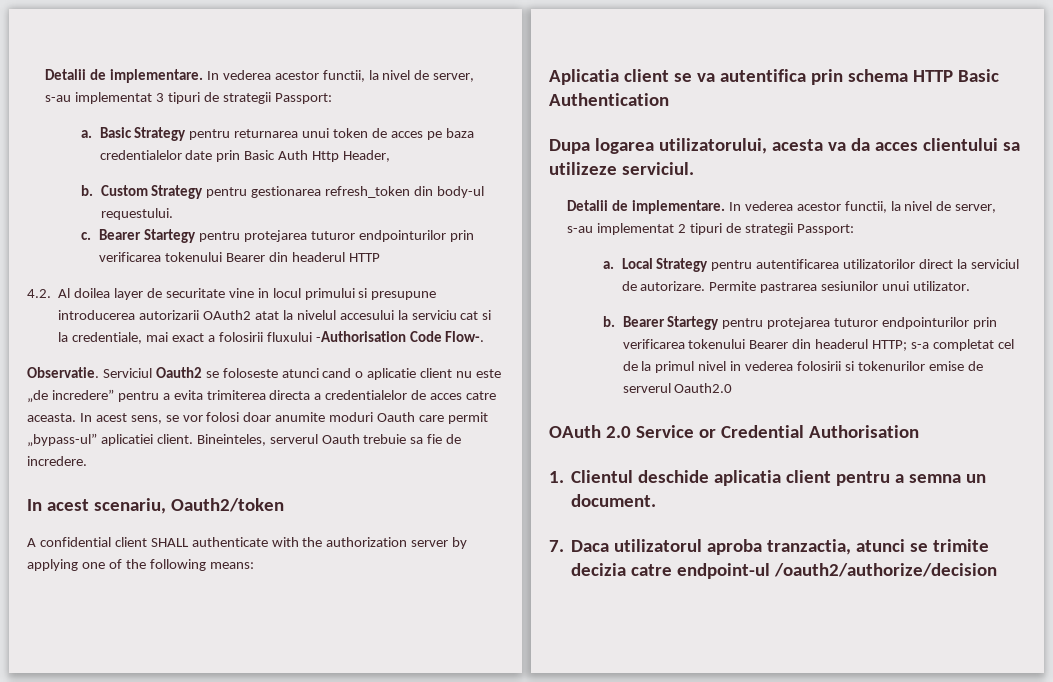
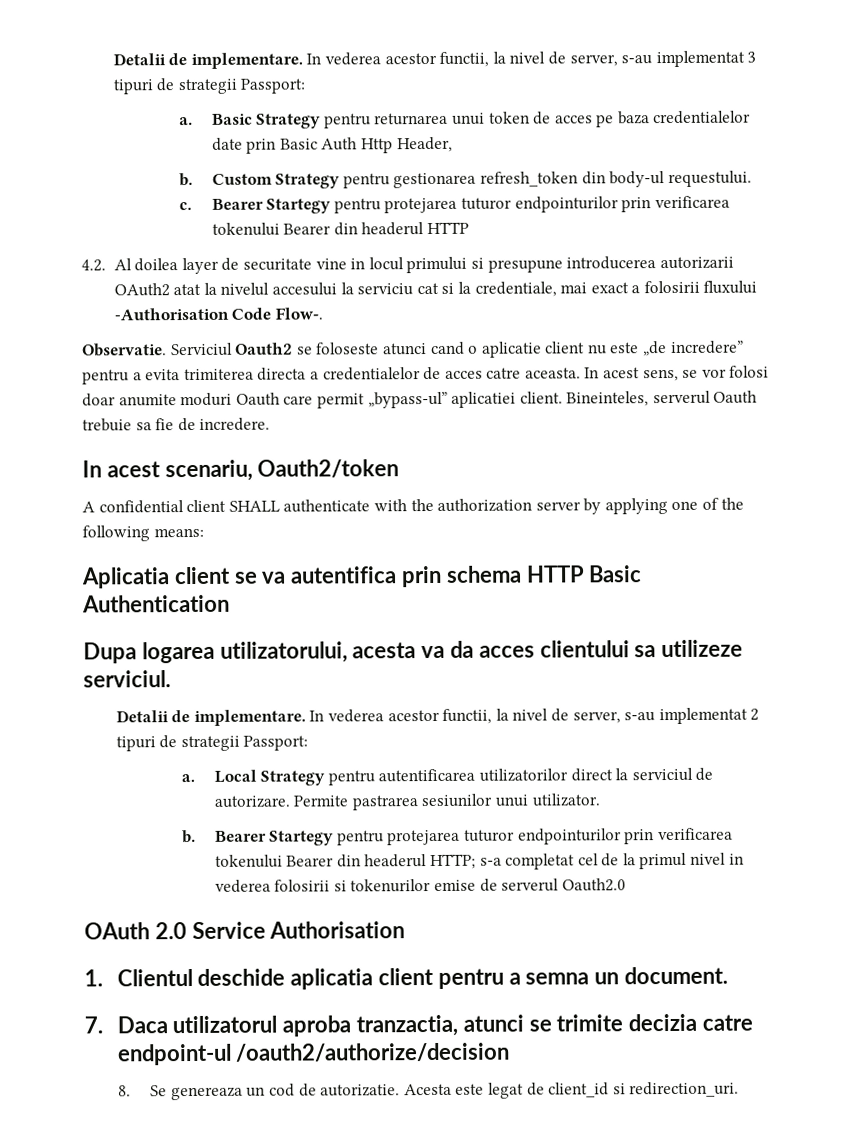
- OAuth 2.0 Service or Credential Authorisation
+ OAuth 2.0 Service Authorisation
+ 8. Se genereaza un cod de autorizatie. Acesta este legat de client_id si redirection_uri.

